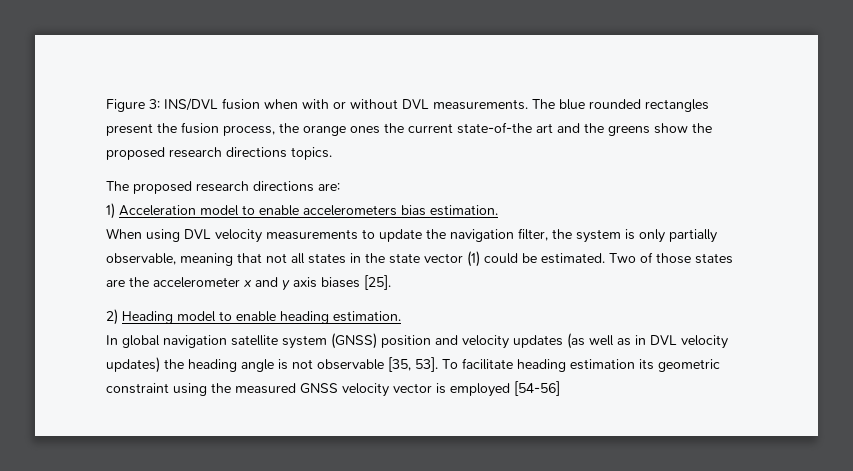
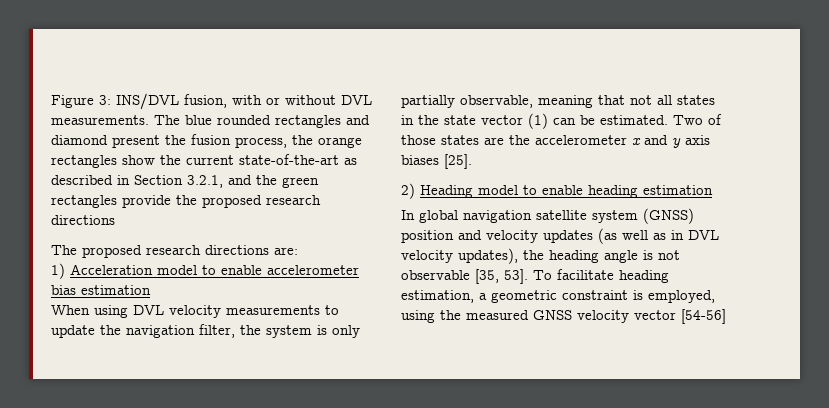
- Figure 3: INS/DVL fusion when with or without DVL measurements.
+ Figure 3: INS/DVL fusion, with or without DVL measurements.
- The blue rounded rectangles present the fusion process, the orange ones the current state-of-the art and the greens show the proposed research directions topics.
+ The blue rounded rectangles and diamond present the fusion process, the orange rectangles show the current state-of-the-art as described in Section 3.2.1, and the green rectangles provide the proposed research directions
- 1) Acceleration model to enable accelerometers bias estimation.
+ 1) Acceleration model to enable accelerometer bias estimation
- When using DVL velocity measurements to update the navigation filter, the system is only partially observable, meaning that not all states in the state vector (1) could be estimated.
+ When using DVL velocity measurements to update the navigation filter, the system is only partially observable, meaning that not all states in the state vector (1) can be estimated.
- 2) Heading model to enable heading estimation.
+ 2) Heading model to enable heading estimation
- In global navigation satellite system (GNSS) position and velocity updates (as well as in DVL velocity updates) the heading angle is not observable [35, 53].
+ In global navigation satellite system (GNSS) position and velocity updates (as well as in DVL velocity updates), the heading angle is not observable [35, 53].
- To facilitate heading estimation its geometric constraint using the measured GNSS velocity vector is employed [54-56]
+ To facilitate heading estimation, a geometric constraint is employed, using the measured GNSS velocity vector [54-56]

